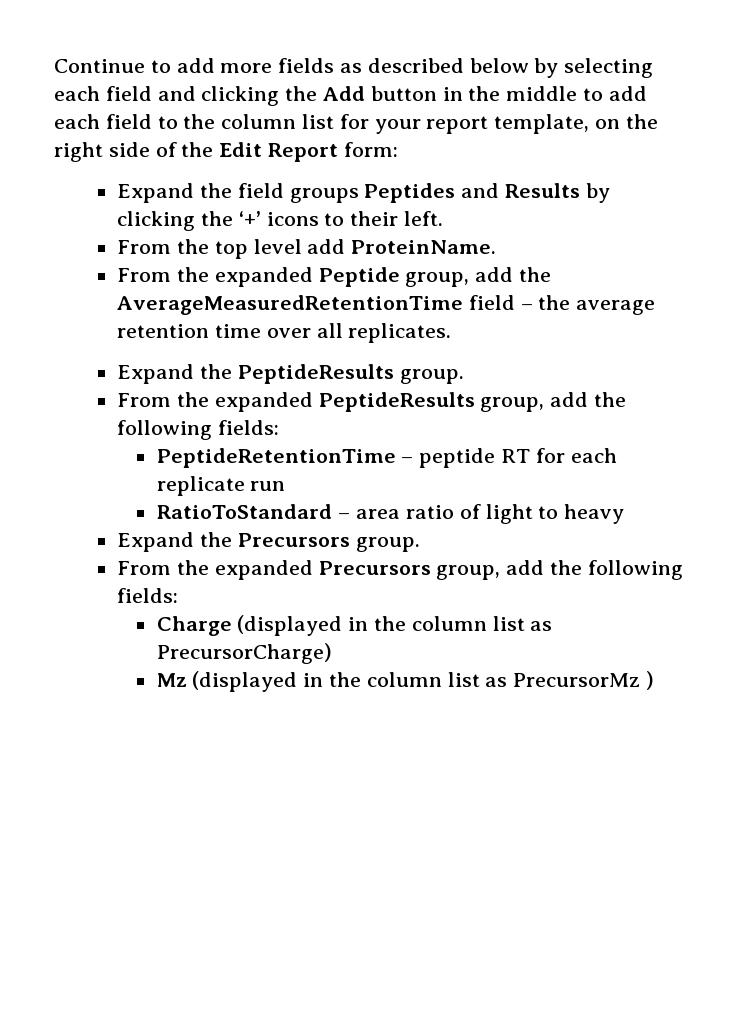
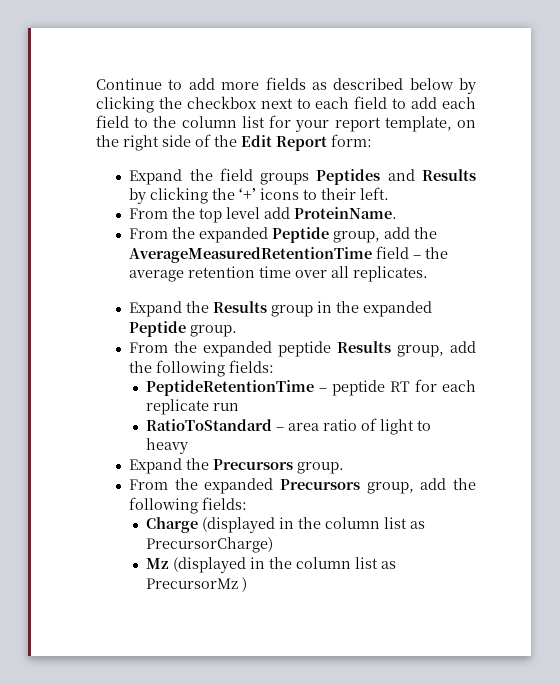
- Continue to add more fields as described below by selecting each field and clicking the Add button in the middle to add each field to the column list for your report template, on the right side of the Edit Report form:
+ Continue to add more fields as described below by clicking the checkbox next to each field to add each field to the column list for your report template, on the right side of the Edit Report form:
- Expand the PeptideResults group.
- From the expanded PeptideResults group, add the following fields:
+ Expand the Results group in the expanded Peptide group.
+ From the expanded peptide Results group, add the following fields:

